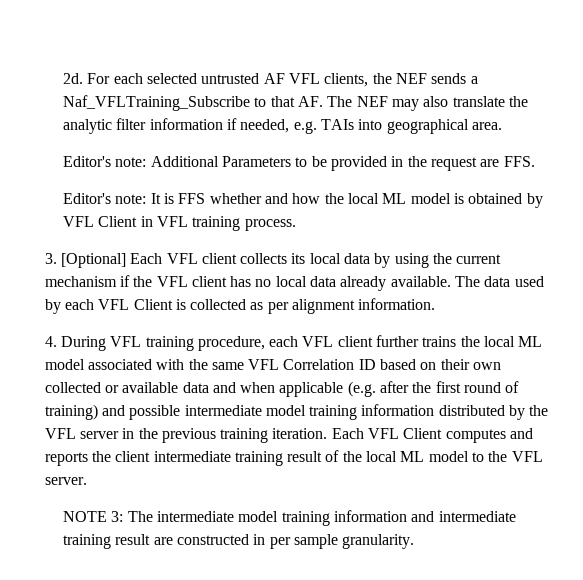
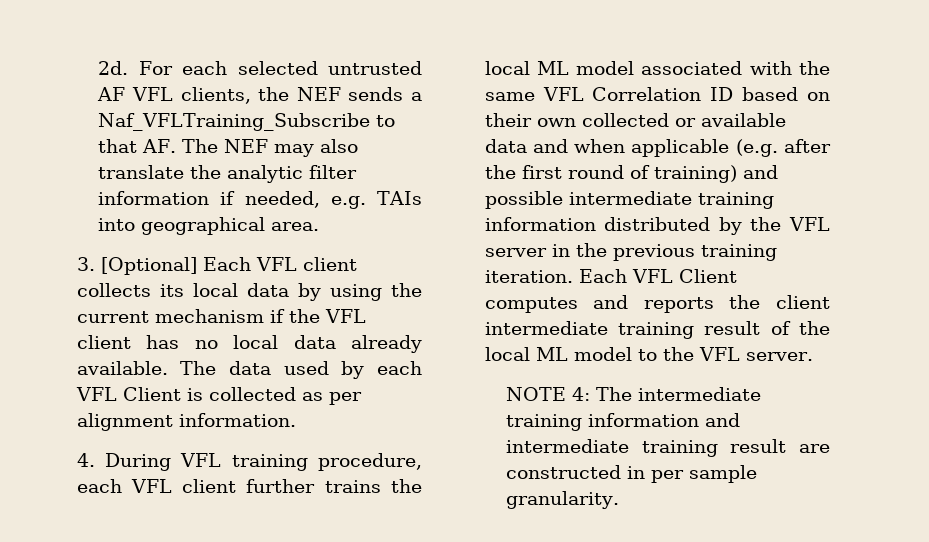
- Editor's note: Additional Parameters to be provided in the request are FFS.
- Editor's note: It is FFS whether and how the local ML model is obtained by VFL Client in VFL training process.
- 4. During VFL training procedure, each VFL client further trains the local ML model associated with the same VFL Correlation ID based on their own collected or available data and when applicable (e.g. after the first round of training) and possible intermediate model training information distributed by the VFL server in the previous training iteration.
+ 4. During VFL training procedure, each VFL client further trains the local ML model associated with the same VFL Correlation ID based on their own collected or available data and when applicable (e.g. after the first round of training) and possible intermediate training information distributed by the VFL server in the previous training iteration.
- NOTE 3: The intermediate model training information and intermediate training result are constructed in per sample granularity.
+ NOTE 4: The intermediate training information and intermediate training result are constructed in per sample granularity.

